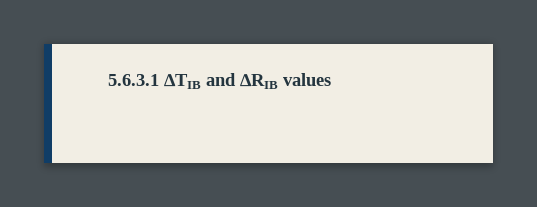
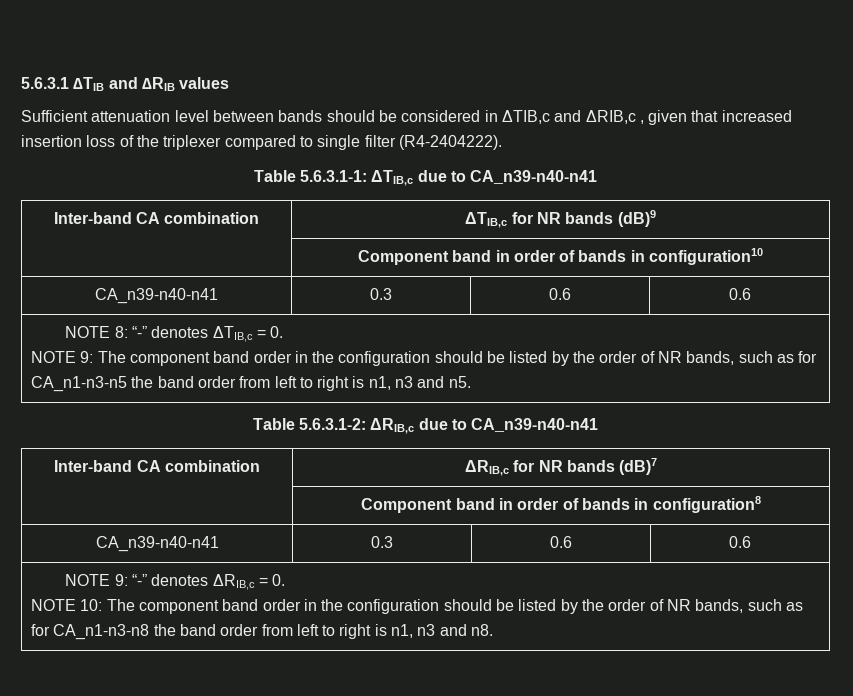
+ Sufficient attenuation level between bands should be considered in ΔTIB,c and ΔRIB,c , given that increased insertion loss of the triplexer compared to single filter (R4-2404222).
+ Table 5.6.3.1-1: ΔTIB,c due to CA_n39-n40-n41
+ Inter-band CA combination | ΔTIB,c for NR bands (dB)9
+ | Component band in order of bands in configuration10
+ CA_n39-n40-n41 | 0.3 | 0.6 | 0.6
+ NOTE 8: “-” denotes ΔTIB,c = 0.
+ NOTE 9: The component band order in the configuration should be listed by the order of NR bands, such as for CA_n1-n3-n5 the band order from left to right is n1, n3 and n5.
+ Table 5.6.3.1-2: ΔRIB,c due to CA_n39-n40-n41
+ Inter-band CA combination | ΔRIB,c for NR bands (dB)7
+ | Component band in order of bands in configuration8
+ CA_n39-n40-n41 | 0.3 | 0.6 | 0.6
+ NOTE 9: “-” denotes ΔRIB,c = 0.
+ NOTE 10: The component band order in the configuration should be listed by the order of NR bands, such as for CA_n1-n3-n8 the band order from left to right is n1, n3 and n8.

